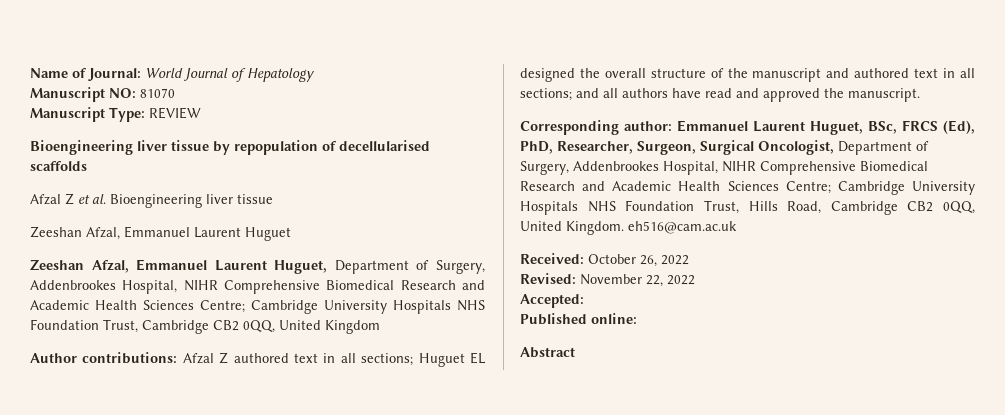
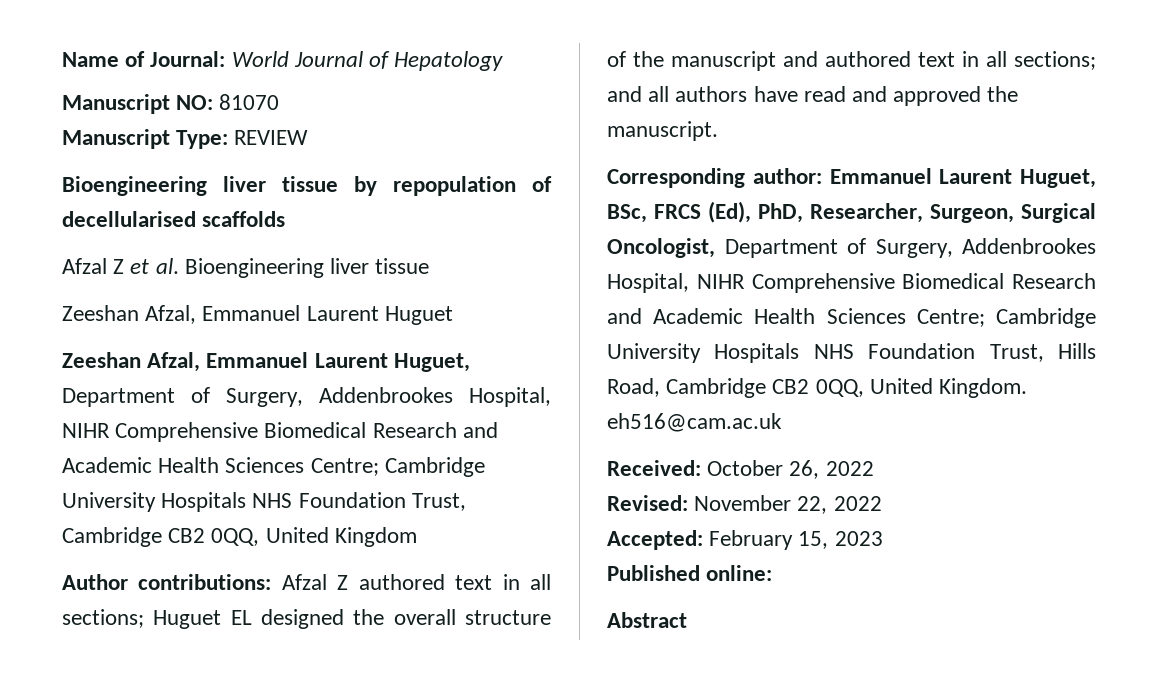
- Accepted:
+ Accepted: February 15, 2023

